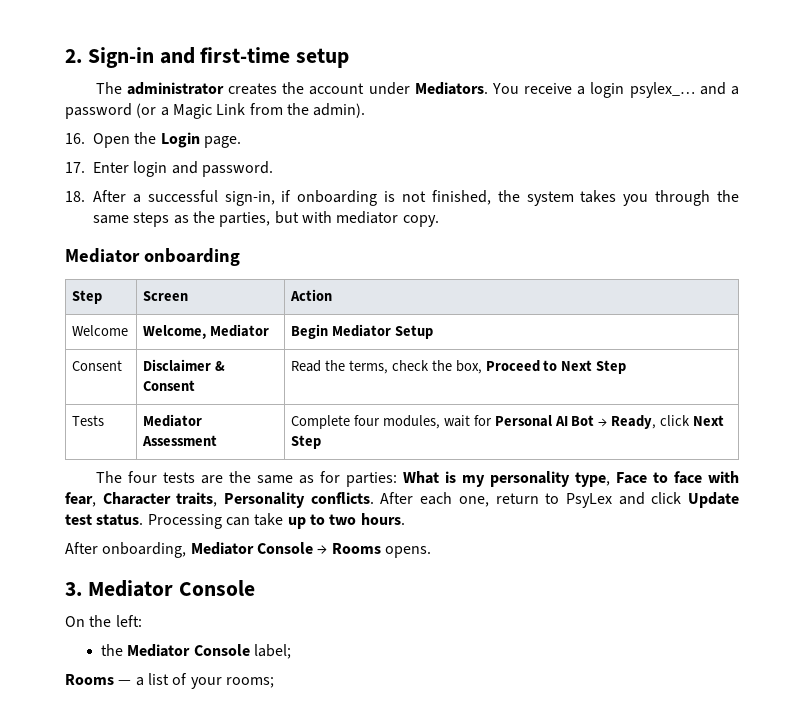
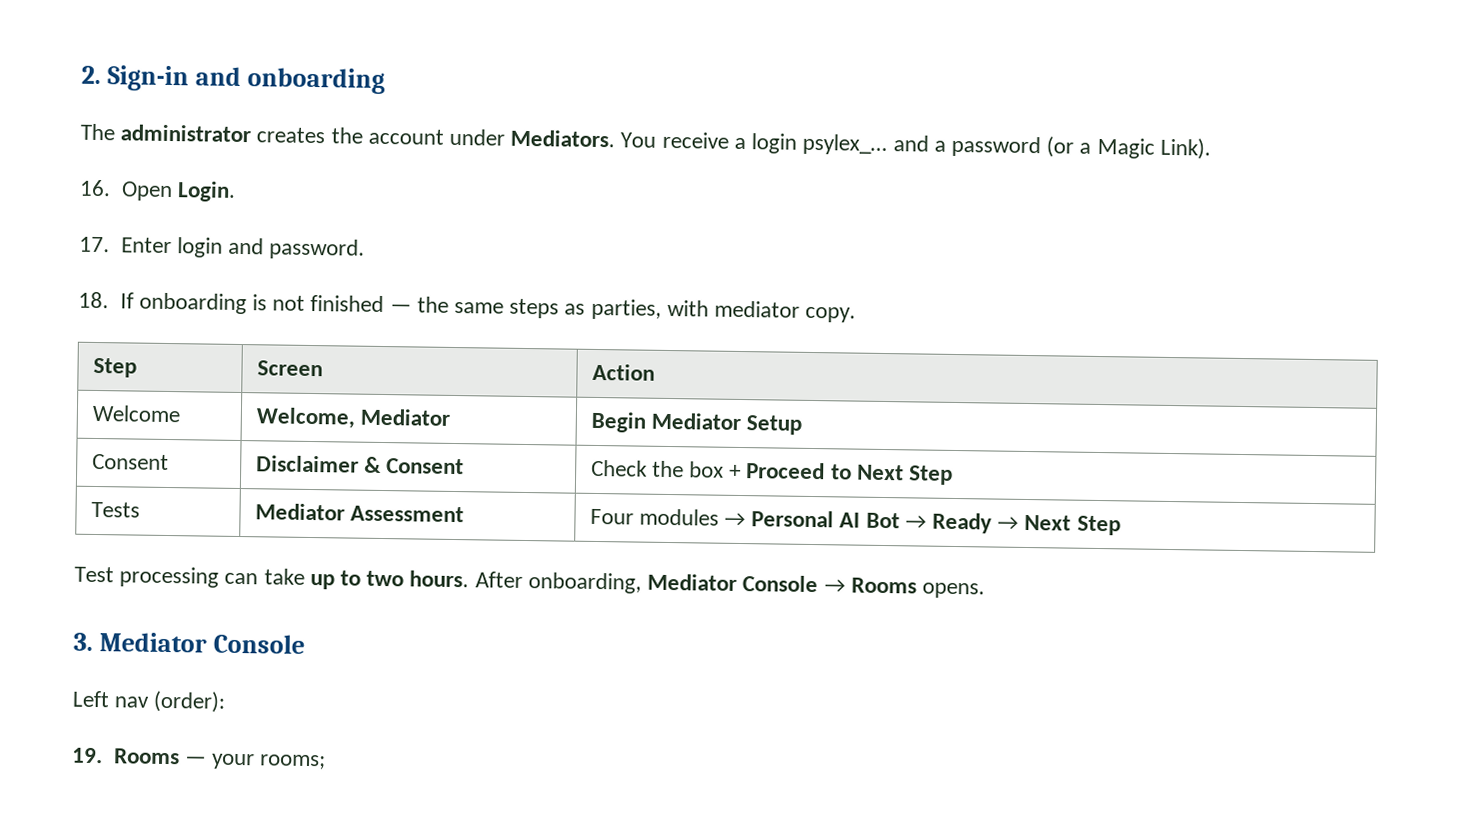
- 2. Sign-in and first-time setup
+ 2. Sign-in and onboarding
- You receive a login psylex_… and a password (or a Magic Link from the admin).
+ You receive a login psylex_… and a password (or a Magic Link).
- 16. Open the Login page.
+ 16. Open Login.
- 18. After a successful sign-in, if onboarding is not finished, the system takes you through the same steps as the parties, but with mediator copy.
+ 18. If onboarding is not finished — the same steps as parties, with mediator copy.
- Mediator onboarding
- Consent | Disclaimer & Consent | Read the terms, check the box, Proceed to Next Step
+ Consent | Disclaimer & Consent | Check the box + Proceed to Next Step
- Tests | Mediator Assessment | Complete four modules, wait for Personal AI Bot → Ready, click Next Step
- The four tests are the same as for parties: What is my personality type, Face to face with fear, Character traits, Personality conflicts. After each one, return to PsyLex and click Update test status. Processing can take up to two hours.
- After onboarding, Mediator Console → Rooms opens.
+ Tests | Mediator Assessment | Four modules → Personal AI Bot → Ready → Next Step
+ Test processing can take up to two hours. After onboarding, Mediator Console → Rooms opens.
- On the left:
- the Mediator Console label;
- Rooms — a list of your rooms;
+ Left nav (order):
+ 19. Rooms — your rooms;

